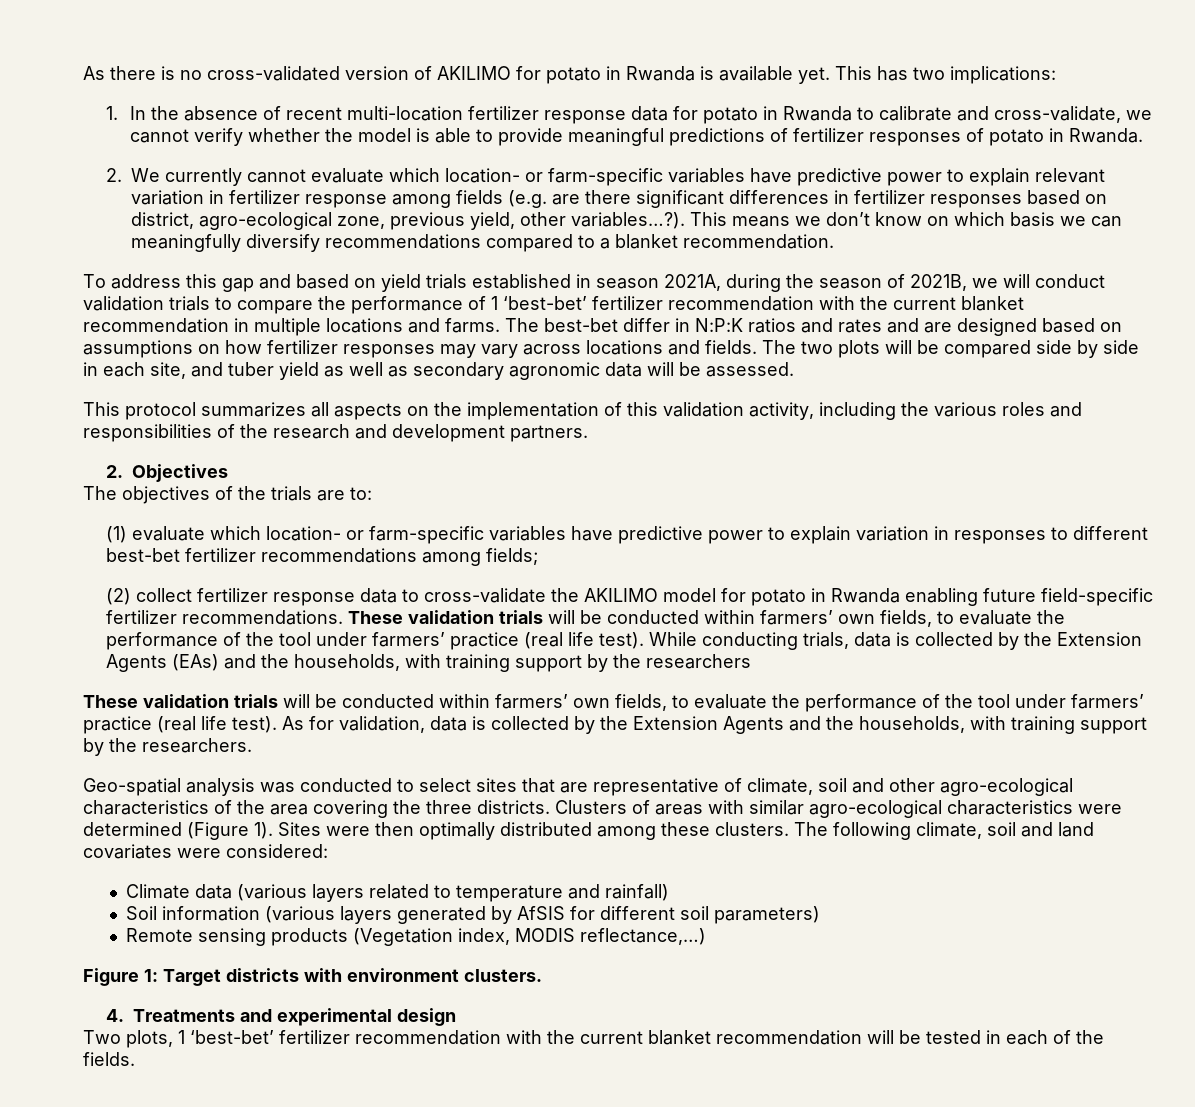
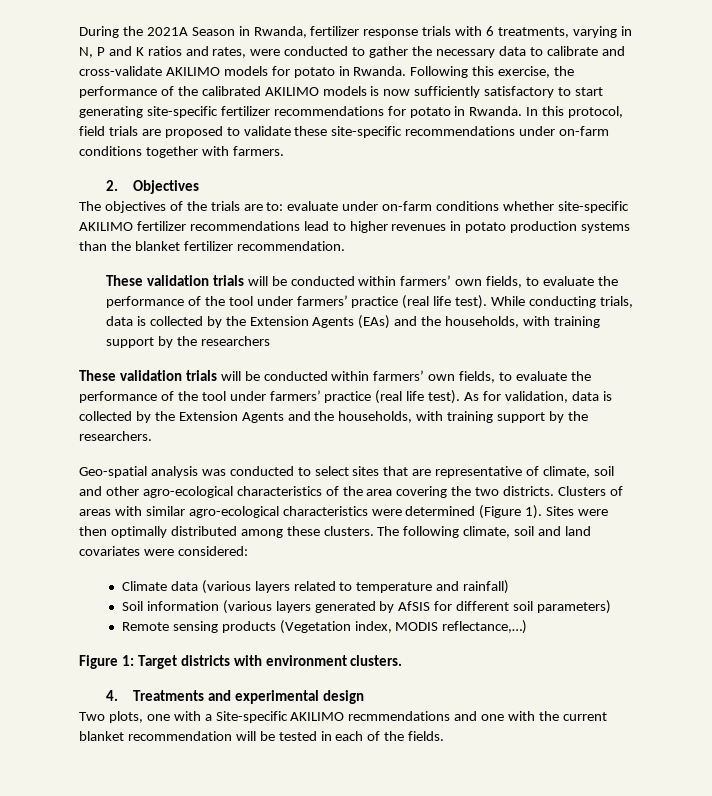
- As there is no cross-validated version of AKILIMO for potato in Rwanda is available yet. This has two implications:
- 1. In the absence of recent multi-location fertilizer response data for potato in Rwanda to calibrate and cross-validate, we cannot verify whether the model is able to provide meaningful predictions of fertilizer responses of potato in Rwanda.
- 2. We currently cannot evaluate which location- or farm-specific variables have predictive power to explain relevant variation in fertilizer response among fields (e.g. are there significant differences in fertilizer responses based on district, agro-ecological zone, previous yield, other variables…?). This means we don’t know on which basis we can meaningfully diversify recommendations compared to a blanket recommendation.
- To address this gap and based on yield trials established in season 2021A, during the season of 2021B, we will conduct validation trials to compare the performance of 1 ‘best-bet’ fertilizer recommendation with the current blanket recommendation in multiple locations and farms. The best-bet differ in N:P:K ratios and rates and are designed based on assumptions on how fertilizer responses may vary across locations and fields. The two plots will be compared side by side in each site, and tuber yield as well as secondary agronomic data will be assessed.
- This protocol summarizes all aspects on the implementation of this validation activity, including the various roles and responsibilities of the research and development partners.
+ During the 2021A Season in Rwanda, fertilizer response trials with 6 treatments, varying in N, P and K ratios and rates, were conducted to gather the necessary data to calibrate and cross-validate AKILIMO models for potato in Rwanda. Following this exercise, the performance of the calibrated AKILIMO models is now sufficiently satisfactory to start generating site-specific fertilizer recommendations for potato in Rwanda. In this protocol, field trials are proposed to validate these site-specific recommendations under on-farm conditions together with farmers.
- The objectives of the trials are to:
- (1) evaluate which location- or farm-specific variables have predictive power to explain variation in responses to different best-bet fertilizer recommendations among fields;
- (2) collect fertilizer response data to cross-validate the AKILIMO model for potato in Rwanda enabling future field-specific fertilizer recommendations. These validation trials will be conducted within farmers’ own fields, to evaluate the performance of the tool under farmers’ practice (real life test).
+ The objectives of the trials are to: evaluate under on-farm conditions whether site-specific AKILIMO fertilizer recommendations lead to higher revenues in potato production systems than the blanket fertilizer recommendation.
+ These validation trials will be conducted within farmers’ own fields, to evaluate the performance of the tool under farmers’ practice (real life test).
- Geo-spatial analysis was conducted to select sites that are representative of climate, soil and other agro-ecological characteristics of the area covering the three districts.
+ Geo-spatial analysis was conducted to select sites that are representative of climate, soil and other agro-ecological characteristics of the area covering the two districts.
- Two plots, 1 ‘best-bet’ fertilizer recommendation with the current blanket recommendation will be tested in each of the fields.
+ Two plots, one with a Site-specific AKILIMO recmmendations and one with the current blanket recommendation will be tested in each of the fields.

